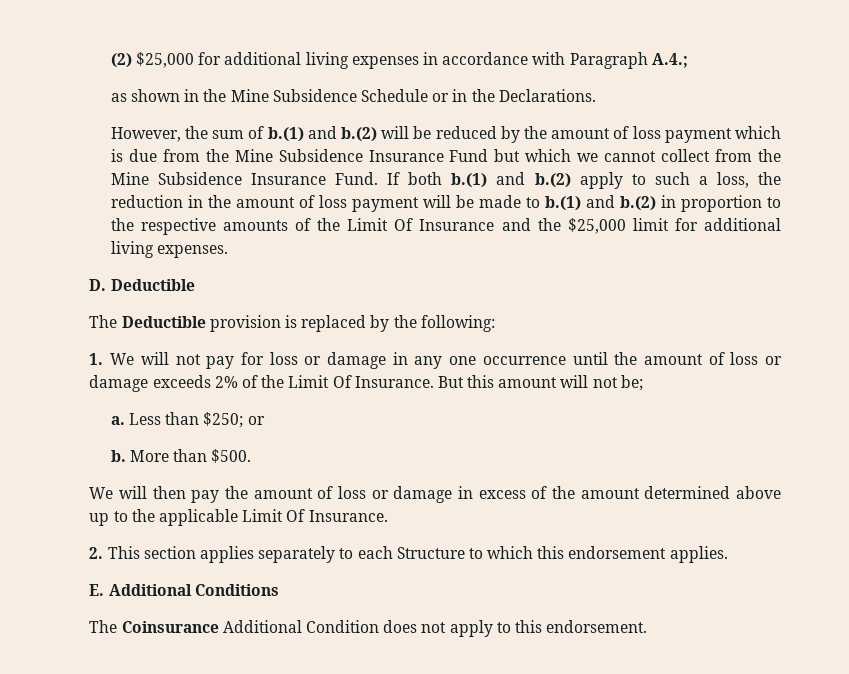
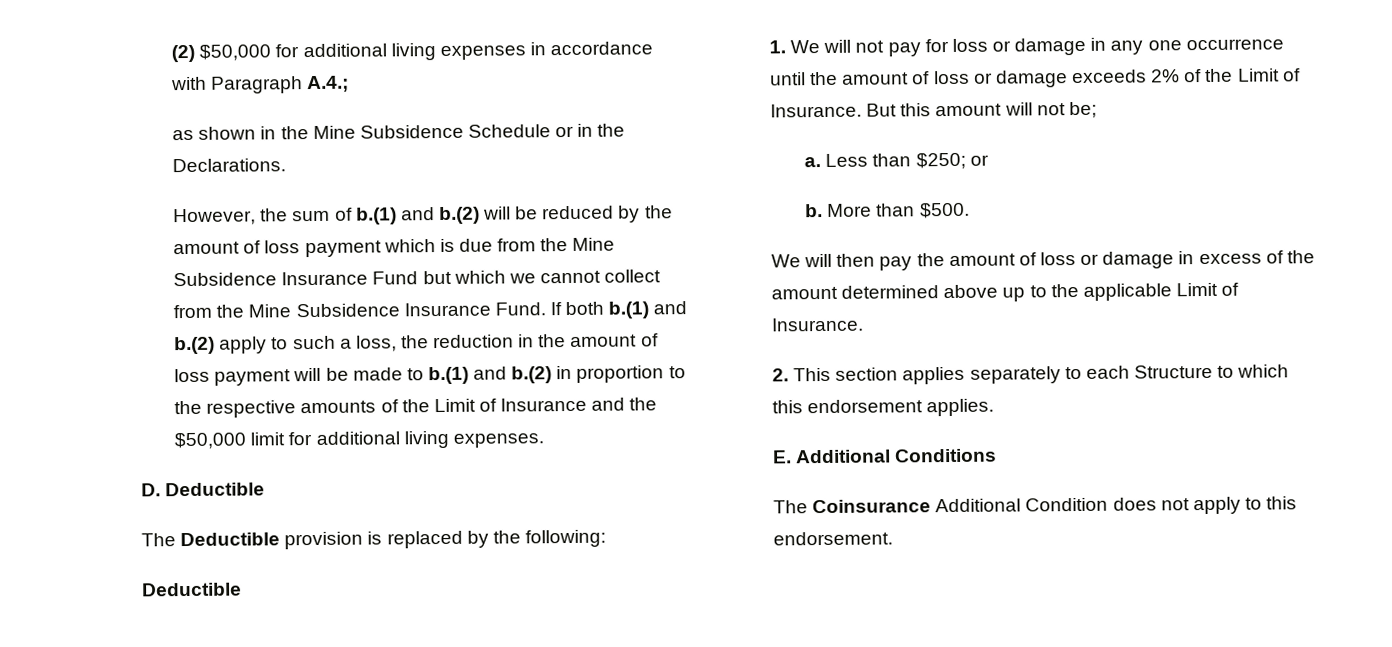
- (2) $25,000 for additional living expenses in accordance with Paragraph A.4.;
+ (2) $50,000 for additional living expenses in accordance with Paragraph A.4.;
- If both b.(1) and b.(2) apply to such a loss, the reduction in the amount of loss payment will be made to b.(1) and b.(2) in proportion to the respective amounts of the Limit Of Insurance and the $25,000 limit for additional living expenses.
+ If both b.(1) and b.(2) apply to such a loss, the reduction in the amount of loss payment will be made to b.(1) and b.(2) in proportion to the respective amounts of the Limit of Insurance and the $50,000 limit for additional living expenses.
  The Deductible provision is replaced by the following:
+ Deductible
- 1. We will not pay for loss or damage in any one occurrence until the amount of loss or damage exceeds 2% of the Limit Of Insurance.
+ 1. We will not pay for loss or damage in any one occurrence until the amount of loss or damage exceeds 2% of the Limit of Insurance.
- We will then pay the amount of loss or damage in excess of the amount determined above up to the applicable Limit Of Insurance.
+ We will then pay the amount of loss or damage in excess of the amount determined above up to the applicable Limit of Insurance.

